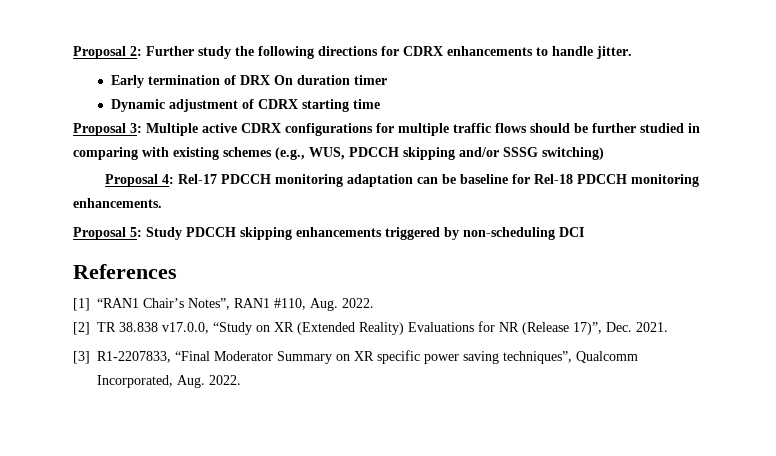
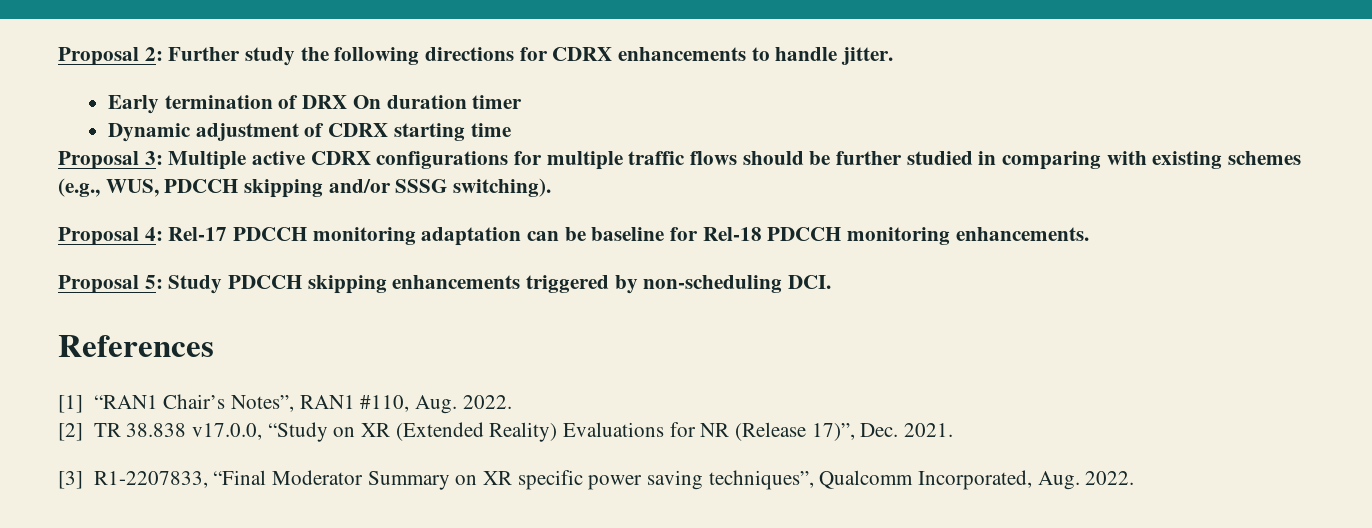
- Proposal 3: Multiple active CDRX configurations for multiple traffic flows should be further studied in comparing with existing schemes (e.g., WUS, PDCCH skipping and/or SSSG switching)
+ Proposal 3: Multiple active CDRX configurations for multiple traffic flows should be further studied in comparing with existing schemes (e.g., WUS, PDCCH skipping and/or SSSG switching).
- Proposal 5: Study PDCCH skipping enhancements triggered by non-scheduling DCI
+ Proposal 5: Study PDCCH skipping enhancements triggered by non-scheduling DCI.

